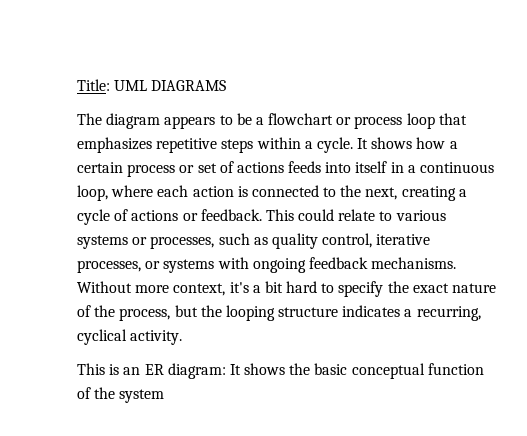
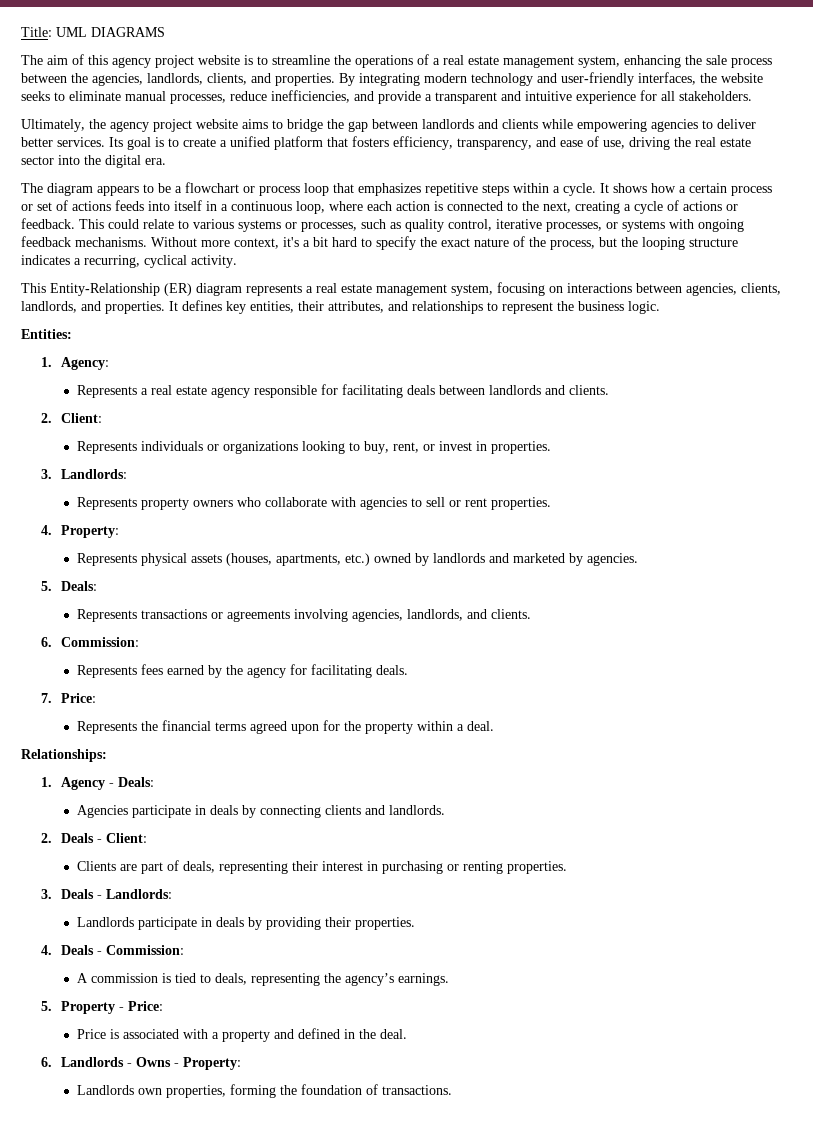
+ The aim of this agency project website is to streamline the operations of a real estate management system, enhancing the sale process between the agencies, landlords, clients, and properties. By integrating modern technology and user-friendly interfaces, the website seeks to eliminate manual processes, reduce inefficiencies, and provide a transparent and intuitive experience for all stakeholders.
+ Ultimately, the agency project website aims to bridge the gap between landlords and clients while empowering agencies to deliver better services. Its goal is to create a unified platform that fosters efficiency, transparency, and ease of use, driving the real estate sector into the digital era.
- This is an ER diagram: It shows the basic conceptual function of the system
+ This Entity-Relationship (ER) diagram represents a real estate management system, focusing on interactions between agencies, clients, landlords, and properties. It defines key entities, their attributes, and relationships to represent the business logic.
+ Entities:
+ 1. Agency:
+ Represents a real estate agency responsible for facilitating deals between landlords and clients.
+ 2. Client:
+ Represents individuals or organizations looking to buy, rent, or invest in properties.
+ 3. Landlords:
+ Represents property owners who collaborate with agencies to sell or rent properties.
+ 4. Property:
+ Represents physical assets (houses, apartments, etc.) owned by landlords and marketed by agencies.
+ 5. Deals:
+ Represents transactions or agreements involving agencies, landlords, and clients.
+ 6. Commission:
+ Represents fees earned by the agency for facilitating deals.
+ 7. Price:
+ Represents the financial terms agreed upon for the property within a deal.
+ Relationships:
+ 1. Agency - Deals:
+ Agencies participate in deals by connecting clients and landlords.
+ 2. Deals - Client:
+ Clients are part of deals, representing their interest in purchasing or renting properties.
+ 3. Deals - Landlords:
+ Landlords participate in deals by providing their properties.
+ 4. Deals - Commission:
+ A commission is tied to deals, representing the agency’s earnings.
+ 5. Property - Price:
+ Price is associated with a property and defined in the deal.
+ 6. Landlords - Owns - Property:
+ Landlords own properties, forming the foundation of transactions.

